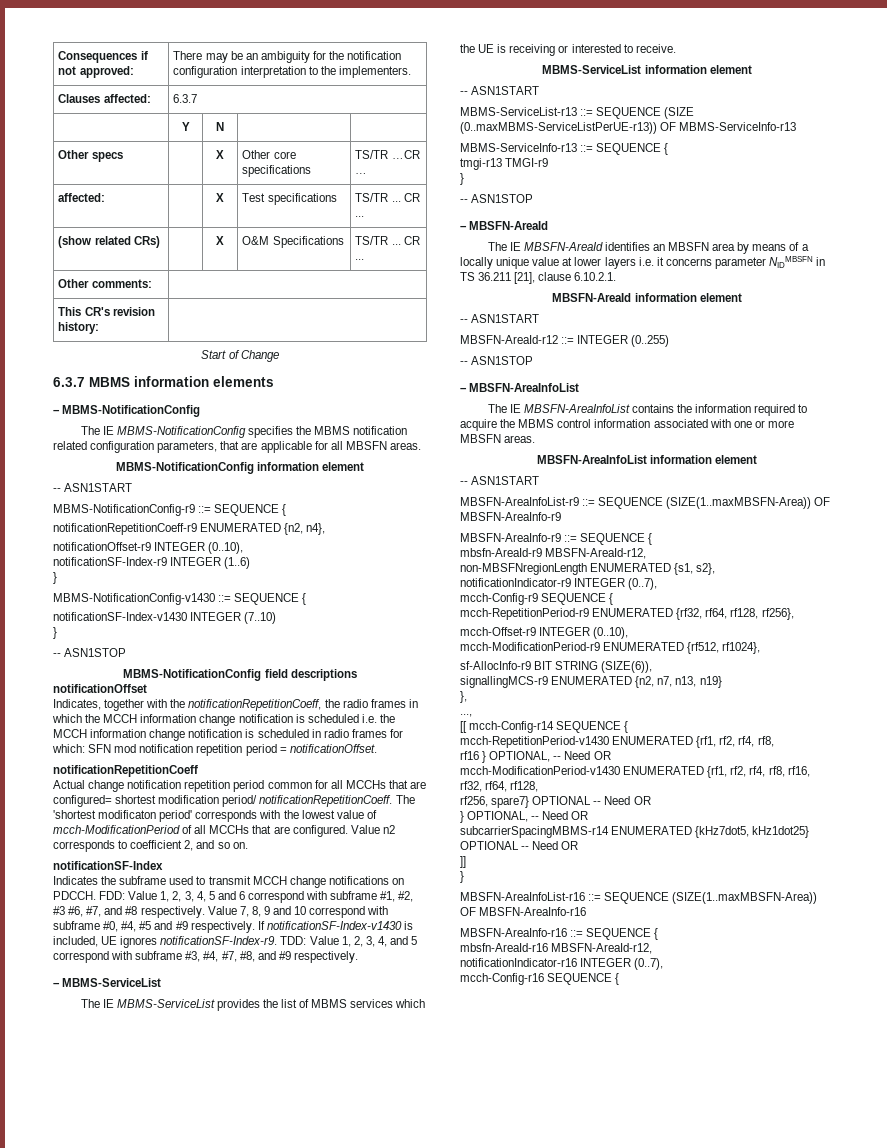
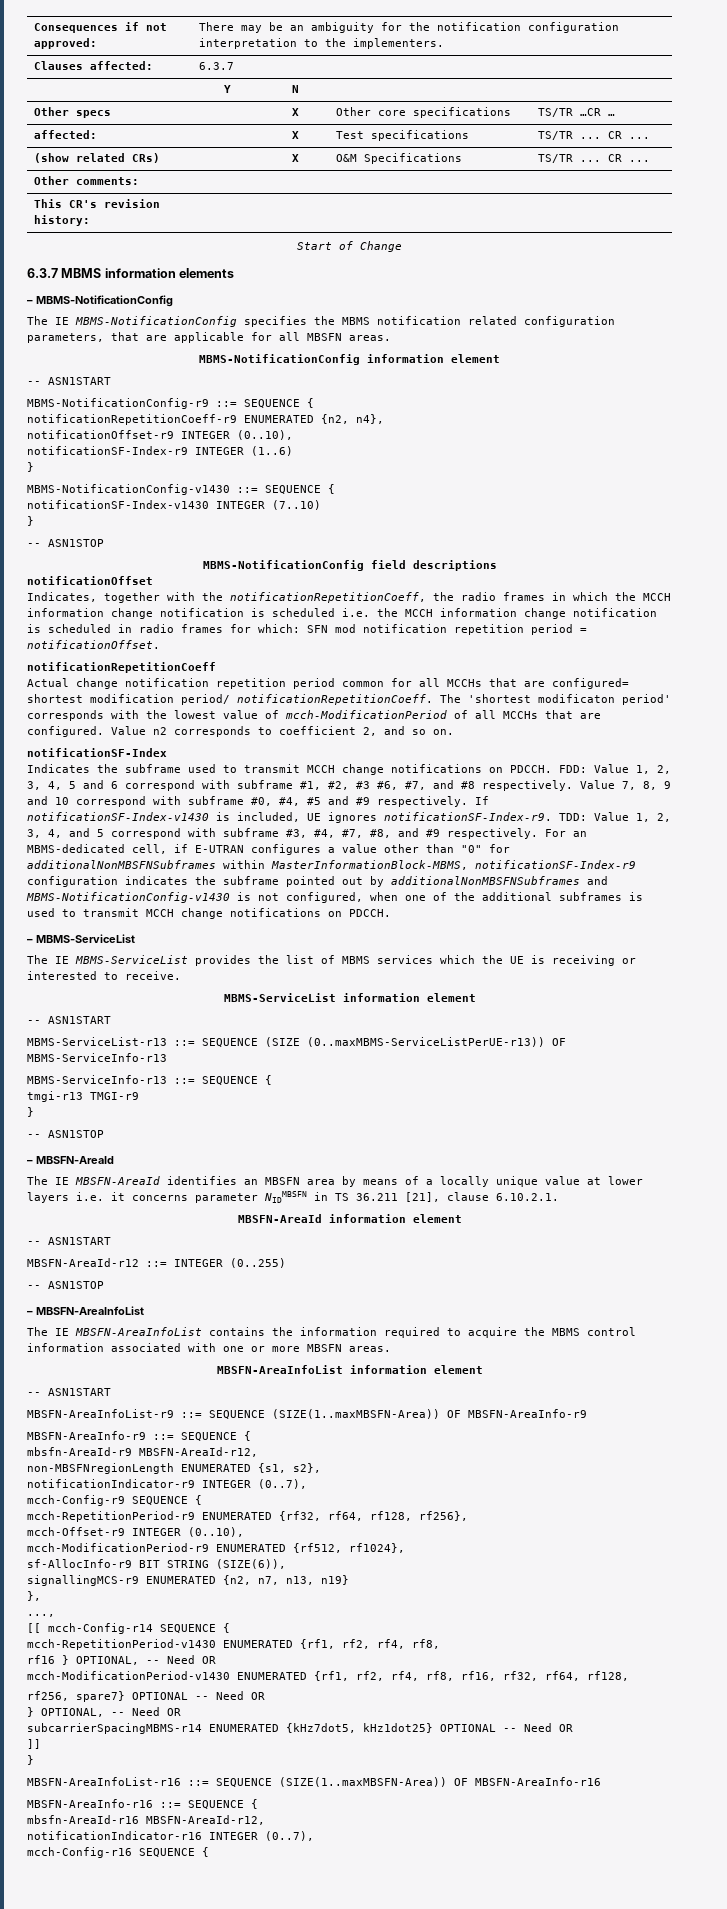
+ For an MBMS-dedicated cell, if E-UTRAN configures a value other than "0" for additionalNonMBSFNSubframes within MasterInformationBlock-MBMS, notificationSF-Index-r9 configuration indicates the subframe pointed out by additionalNonMBSFNSubframes and MBMS-NotificationConfig-v1430 is not configured, when one of the additional subframes is used to transmit MCCH change notifications on PDCCH.

